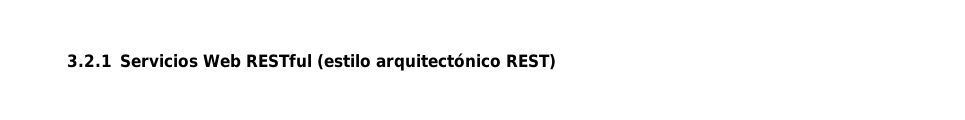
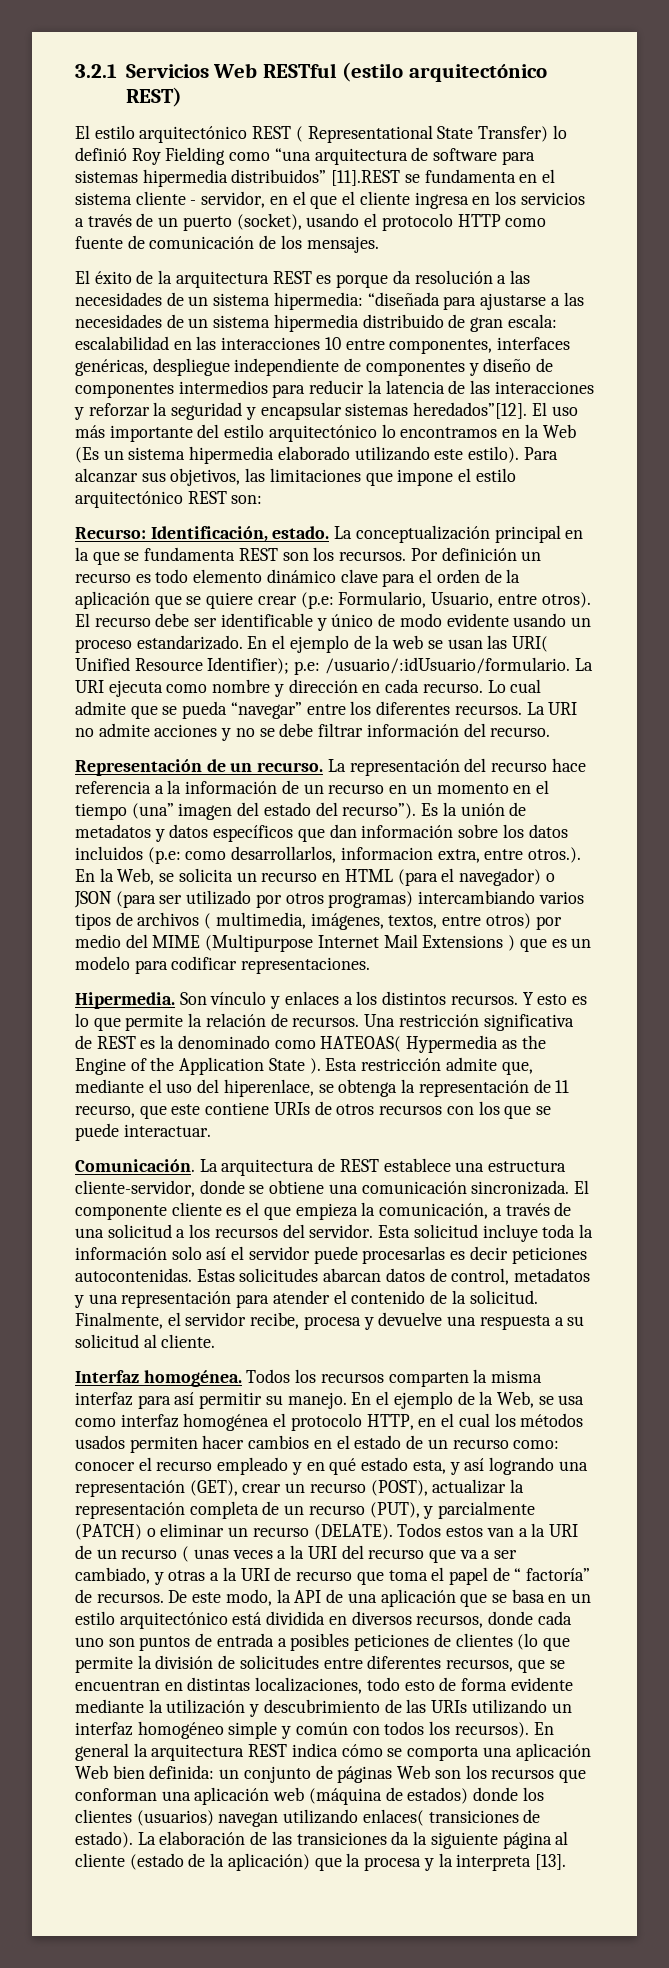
+ El estilo arquitectónico REST ( Representational State Transfer) lo definió Roy Fielding como “una arquitectura de software para sistemas hipermedia distribuidos” [11].REST se fundamenta en el sistema cliente - servidor, en el que el cliente ingresa en los servicios a través de un puerto (socket), usando el protocolo HTTP como fuente de comunicación de los mensajes.
+ El éxito de la arquitectura REST es porque da resolución a las necesidades de un sistema hipermedia: “diseñada para ajustarse a las necesidades de un sistema hipermedia distribuido de gran escala: escalabilidad en las interacciones 10 entre componentes, interfaces genéricas, despliegue independiente de componentes y diseño de componentes intermedios para reducir la latencia de las interacciones y reforzar la seguridad y encapsular sistemas heredados”[12]. El uso más importante del estilo arquitectónico lo encontramos en la Web (Es un sistema hipermedia elaborado utilizando este estilo). Para alcanzar sus objetivos, las limitaciones que impone el estilo arquitectónico REST son:
+ Recurso: Identificación, estado. La conceptualización principal en la que se fundamenta REST son los recursos. Por definición un recurso es todo elemento dinámico clave para el orden de la aplicación que se quiere crear (p.e: Formulario, Usuario, entre otros). El recurso debe ser identificable y único de modo evidente usando un proceso estandarizado. En el ejemplo de la web se usan las URI( Unified Resource Identifier); p.e: /usuario/:idUsuario/formulario. La URI ejecuta como nombre y dirección en cada recurso. Lo cual admite que se pueda “navegar” entre los diferentes recursos. La URI no admite acciones y no se debe filtrar información del recurso.
+ Representación de un recurso. La representación del recurso hace referencia a la información de un recurso en un momento en el tiempo (una” imagen del estado del recurso”). Es la unión de metadatos y datos específicos que dan información sobre los datos incluidos (p.e: como desarrollarlos, informacion extra, entre otros.). En la Web, se solicita un recurso en HTML (para el navegador) o JSON (para ser utilizado por otros programas) intercambiando varios tipos de archivos ( multimedia, imágenes, textos, entre otros) por medio del MIME (Multipurpose Internet Mail Extensions ) que es un modelo para codificar representaciones.
+ Hipermedia. Son vínculo y enlaces a los distintos recursos. Y esto es lo que permite la relación de recursos. Una restricción significativa de REST es la denominado como HATEOAS( Hypermedia as the Engine of the Application State ). Esta restricción admite que, mediante el uso del hiperenlace, se obtenga la representación de 11 recurso, que este contiene URIs de otros recursos con los que se puede interactuar.
+ Comunicación. La arquitectura de REST establece una estructura cliente-servidor, donde se obtiene una comunicación sincronizada. El componente cliente es el que empieza la comunicación, a través de una solicitud a los recursos del servidor. Esta solicitud incluye toda la información solo así el servidor puede procesarlas es decir peticiones autocontenidas. Estas solicitudes abarcan datos de control, metadatos y una representación para atender el contenido de la solicitud. Finalmente, el servidor recibe, procesa y devuelve una respuesta a su solicitud al cliente.
+ Interfaz homogénea. Todos los recursos comparten la misma interfaz para así permitir su manejo. En el ejemplo de la Web, se usa como interfaz homogénea el protocolo HTTP, en el cual los métodos usados permiten hacer cambios en el estado de un recurso como: conocer el recurso empleado y en qué estado esta, y así logrando una representación (GET), crear un recurso (POST), actualizar la representación completa de un recurso (PUT), y parcialmente (PATCH) o eliminar un recurso (DELATE). Todos estos van a la URI de un recurso ( unas veces a la URI del recurso que va a ser cambiado, y otras a la URI de recurso que toma el papel de “ factoría” de recursos. De este modo, la API de una aplicación que se basa en un estilo arquitectónico está dividida en diversos recursos, donde cada uno son puntos de entrada a posibles peticiones de clientes (lo que permite la división de solicitudes entre diferentes recursos, que se encuentran en distintas localizaciones, todo esto de forma evidente mediante la utilización y descubrimiento de las URIs utilizando un interfaz homogéneo simple y común con todos los recursos). En general la arquitectura REST indica cómo se comporta una aplicación Web bien definida: un conjunto de páginas Web son los recursos que conforman una aplicación web (máquina de estados) donde los clientes (usuarios) navegan utilizando enlaces( transiciones de estado). La elaboración de las transiciones da la siguiente página al cliente (estado de la aplicación) que la procesa y la interpreta [13].

